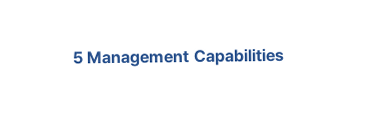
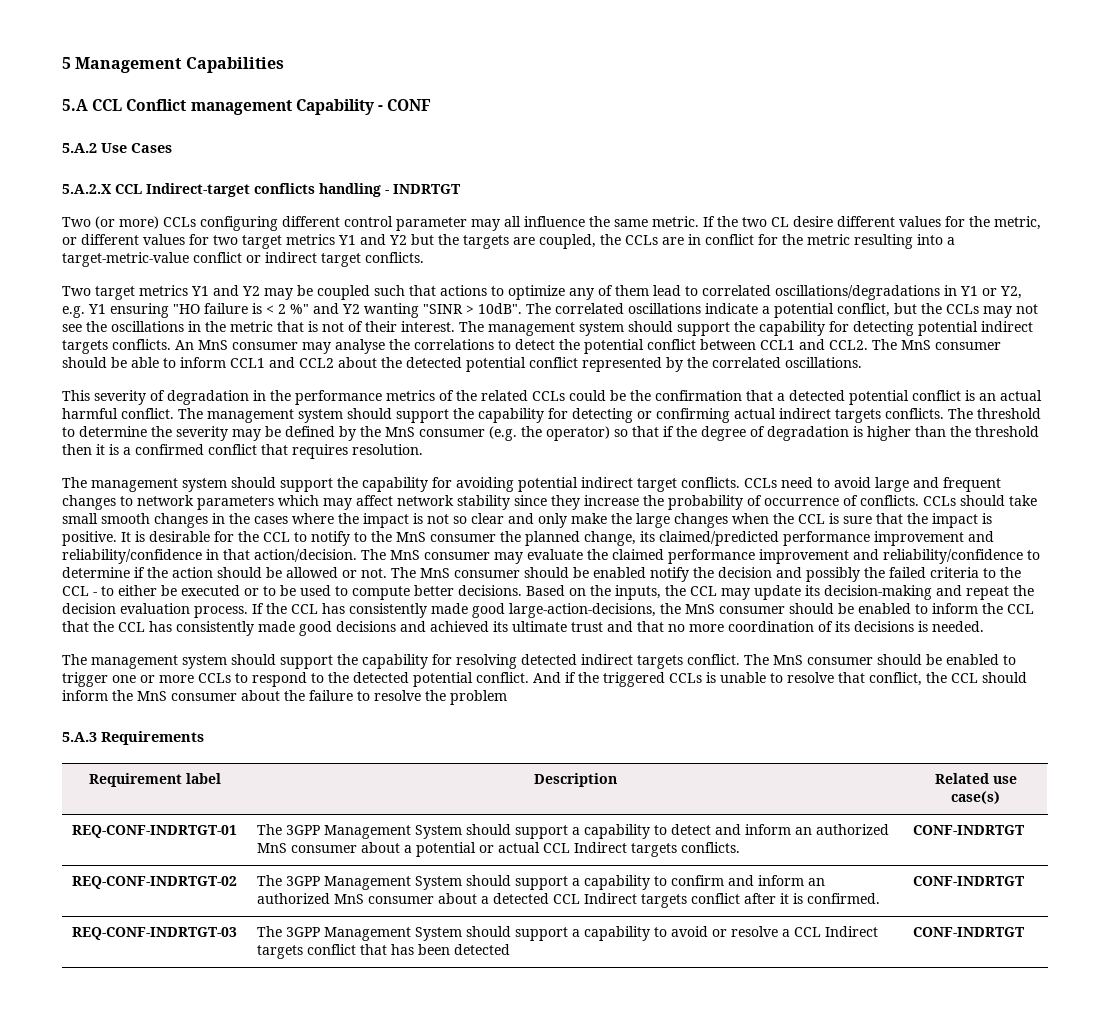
+ 5.A CCL Conflict management Capability - CONF
+ 5.A.2 Use Cases
+ 5.A.2.X CCL Indirect-target conflicts handling - INDRTGT
+ Two (or more) CCLs configuring different control parameter may all influence the same metric. If the two CL desire different values for the metric, or different values for two target metrics Y1 and Y2 but the targets are coupled, the CCLs are in conflict for the metric resulting into a target-metric-value conflict or indirect target conflicts.
+ Two target metrics Y1 and Y2 may be coupled such that actions to optimize any of them lead to correlated oscillations/degradations in Y1 or Y2, e.g. Y1 ensuring "HO failure is < 2 %" and Y2 wanting "SINR > 10dB". The correlated oscillations indicate a potential conflict, but the CCLs may not see the oscillations in the metric that is not of their interest. The management system should support the capability for detecting potential indirect targets conflicts. An MnS consumer may analyse the correlations to detect the potential conflict between CCL1 and CCL2. The MnS consumer should be able to inform CCL1 and CCL2 about the detected potential conflict represented by the correlated oscillations.
+ This severity of degradation in the performance metrics of the related CCLs could be the confirmation that a detected potential conflict is an actual harmful conflict. The management system should support the capability for detecting or confirming actual indirect targets conflicts. The threshold to determine the severity may be defined by the MnS consumer (e.g. the operator) so that if the degree of degradation is higher than the threshold then it is a confirmed conflict that requires resolution.
+ The management system should support the capability for avoiding potential indirect target conflicts. CCLs need to avoid large and frequent changes to network parameters which may affect network stability since they increase the probability of occurrence of conflicts. CCLs should take small smooth changes in the cases where the impact is not so clear and only make the large changes when the CCL is sure that the impact is positive. It is desirable for the CCL to notify to the MnS consumer the planned change, its claimed/predicted performance improvement and reliability/confidence in that action/decision. The MnS consumer may evaluate the claimed performance improvement and reliability/confidence to determine if the action should be allowed or not. The MnS consumer should be enabled notify the decision and possibly the failed criteria to the CCL - to either be executed or to be used to compute better decisions. Based on the inputs, the CCL may update its decision-making and repeat the decision evaluation process. If the CCL has consistently made good large-action-decisions, the MnS consumer should be enabled to inform the CCL that the CCL has consistently made good decisions and achieved its ultimate trust and that no more coordination of its decisions is needed.
+ The management system should support the capability for resolving detected indirect targets conflict. The MnS consumer should be enabled to trigger one or more CCLs to respond to the detected potential conflict. And if the triggered CCLs is unable to resolve that conflict, the CCL should inform the MnS consumer about the failure to resolve the problem
+ 5.A.3 Requirements
+ Requirement label | Description | Related use case(s)
+ REQ-CONF-INDRTGT-01 | The 3GPP Management System should support a capability to detect and inform an authorized MnS consumer about a potential or actual CCL Indirect targets conflicts. | CONF-INDRTGT
+ REQ-CONF-INDRTGT-02 | The 3GPP Management System should support a capability to confirm and inform an authorized MnS consumer about a detected CCL Indirect targets conflict after it is confirmed. | CONF-INDRTGT
+ REQ-CONF-INDRTGT-03 | The 3GPP Management System should support a capability to avoid or resolve a CCL Indirect targets conflict that has been detected | CONF-INDRTGT

